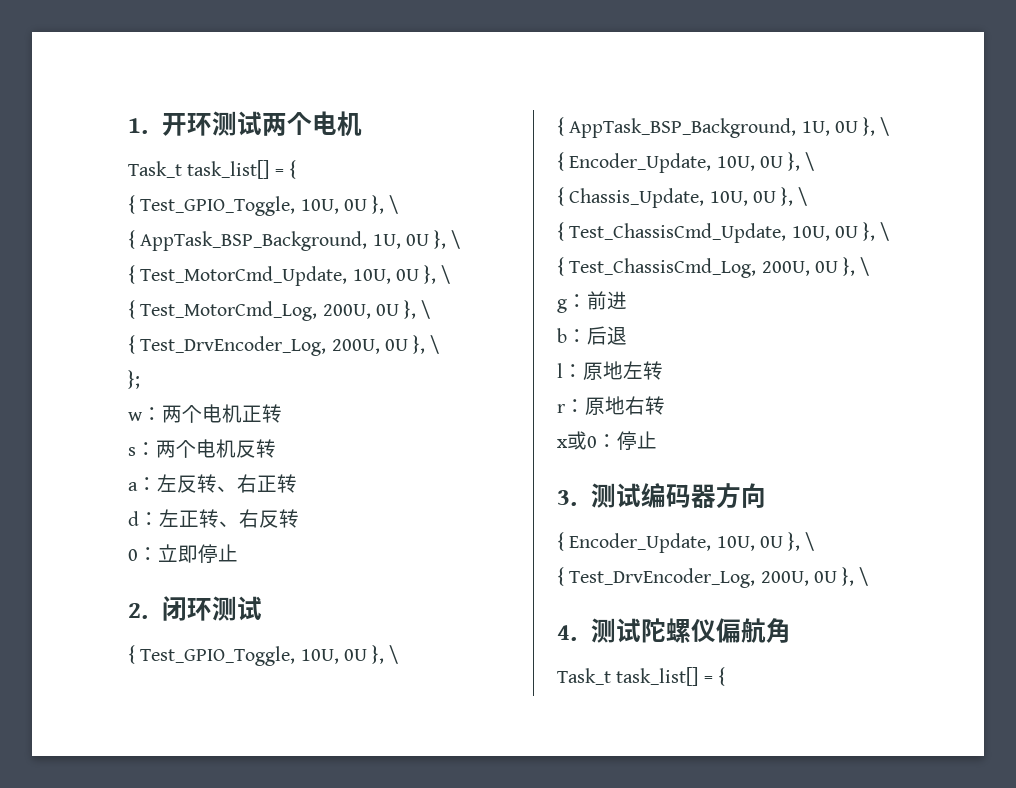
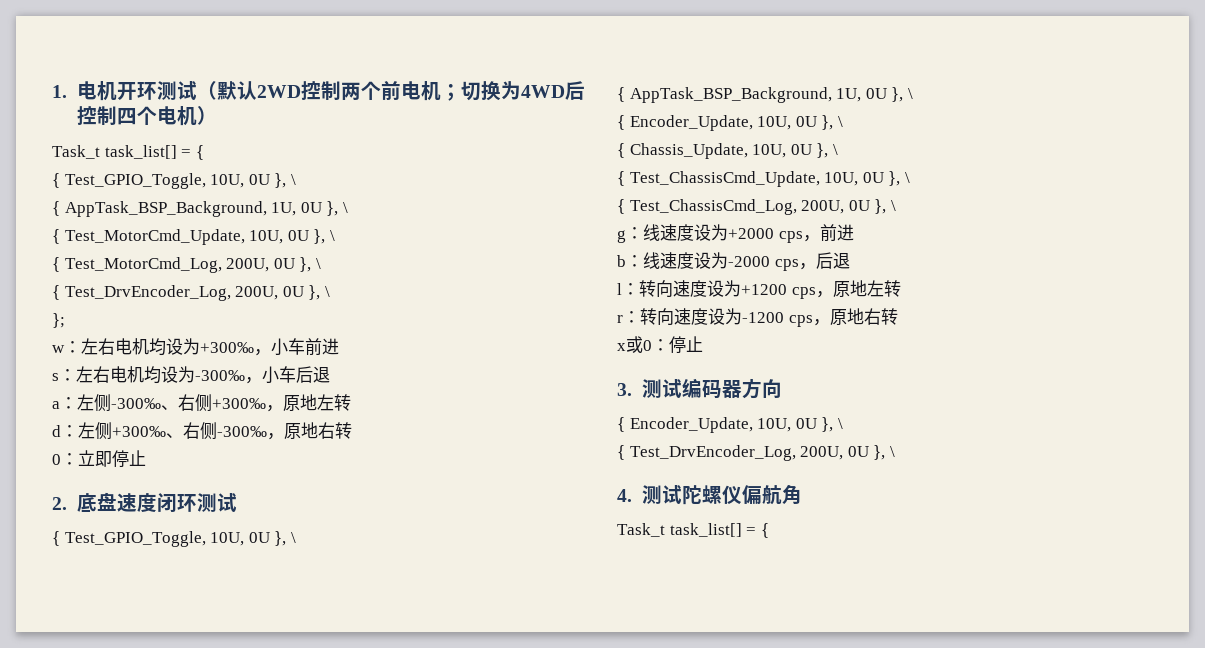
- 1.开环测试两个电机
+ 1.电机开环测试（默认2WD控制两个前电机；切换为4WD后控制四个电机）
- w：两个电机正转
- s：两个电机反转
- a：左反转、右正转
- d：左正转、右反转
+ w：左右电机均设为+300‰，小车前进
+ s：左右电机均设为-300‰，小车后退
+ a：左侧-300‰、右侧+300‰，原地左转
+ d：左侧+300‰、右侧-300‰，原地右转
- 2.闭环测试
+ 2.底盘速度闭环测试
- g：前进
- b：后退
- l：原地左转
- r：原地右转
+ g：线速度设为+2000 cps，前进
+ b：线速度设为-2000 cps，后退
+ l：转向速度设为+1200 cps，原地左转
+ r：转向速度设为-1200 cps，原地右转

